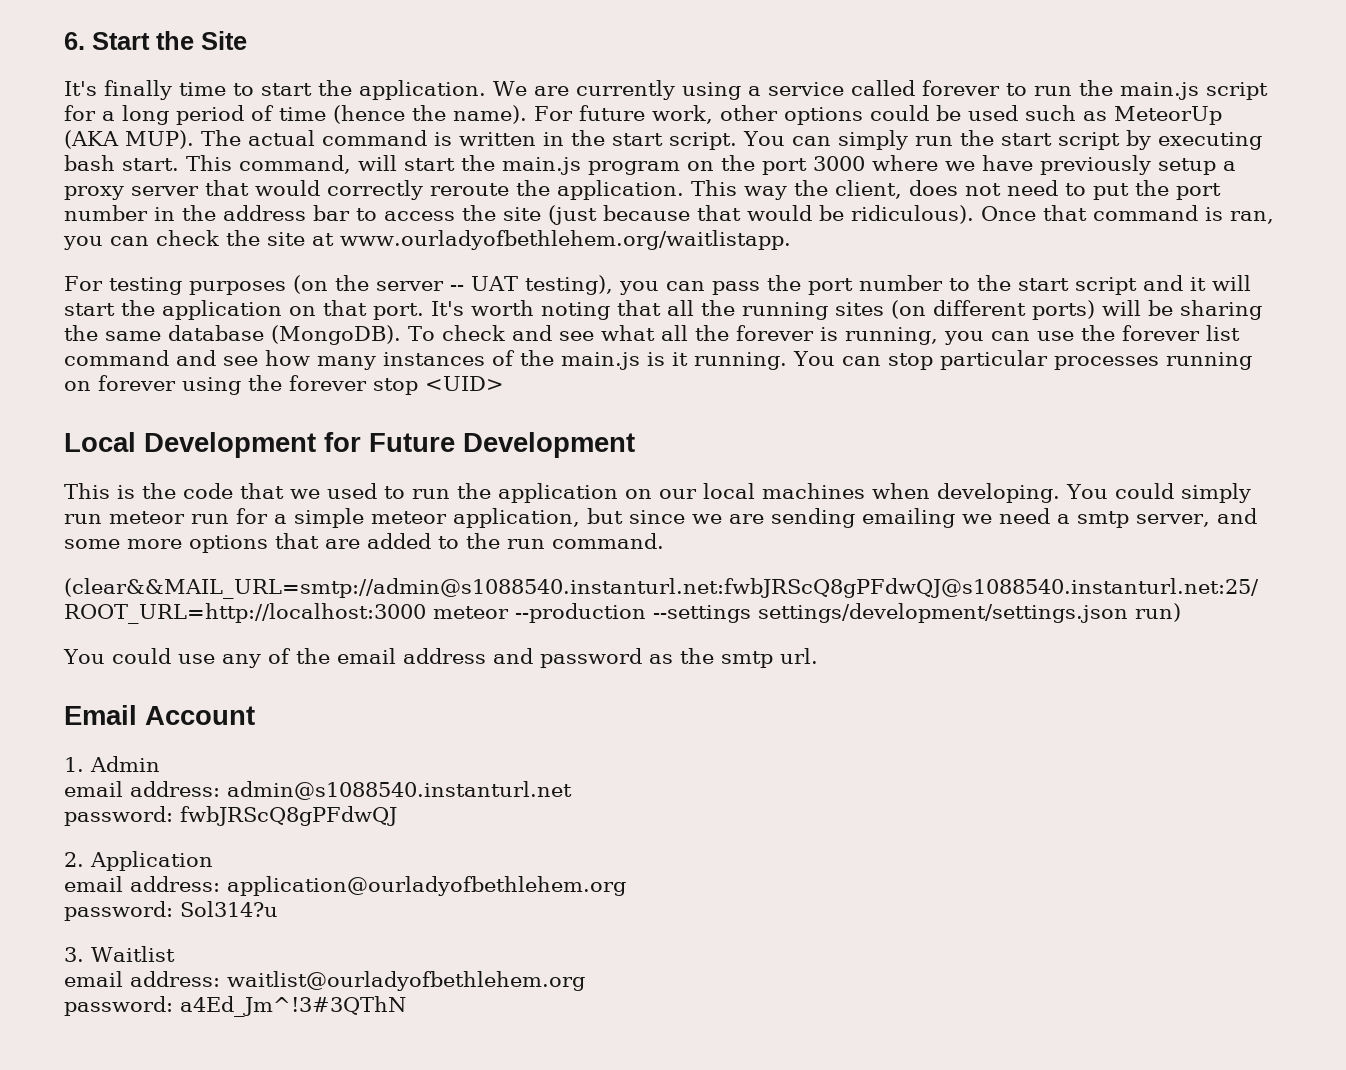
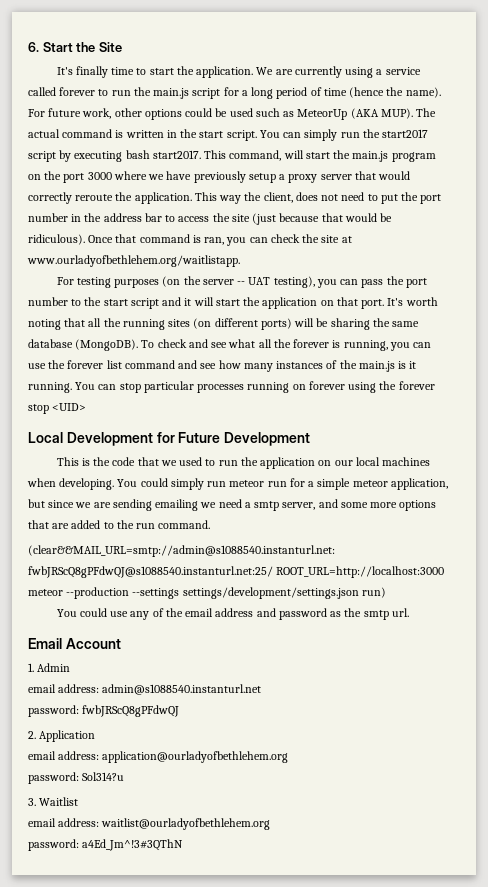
- You can simply run the start script by executing bash start.
+ You can simply run the start2017 script by executing bash start2017.

